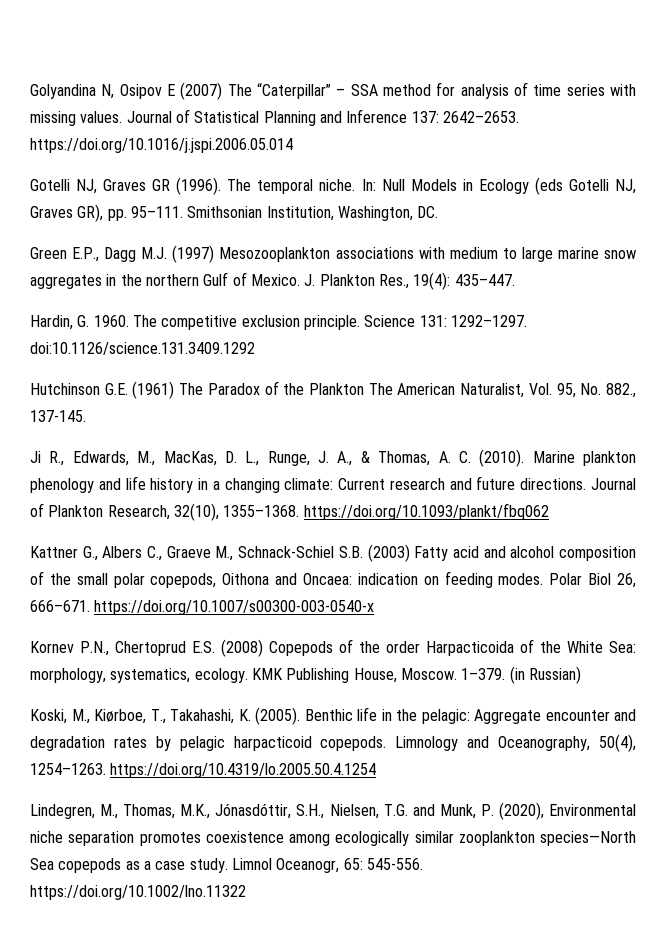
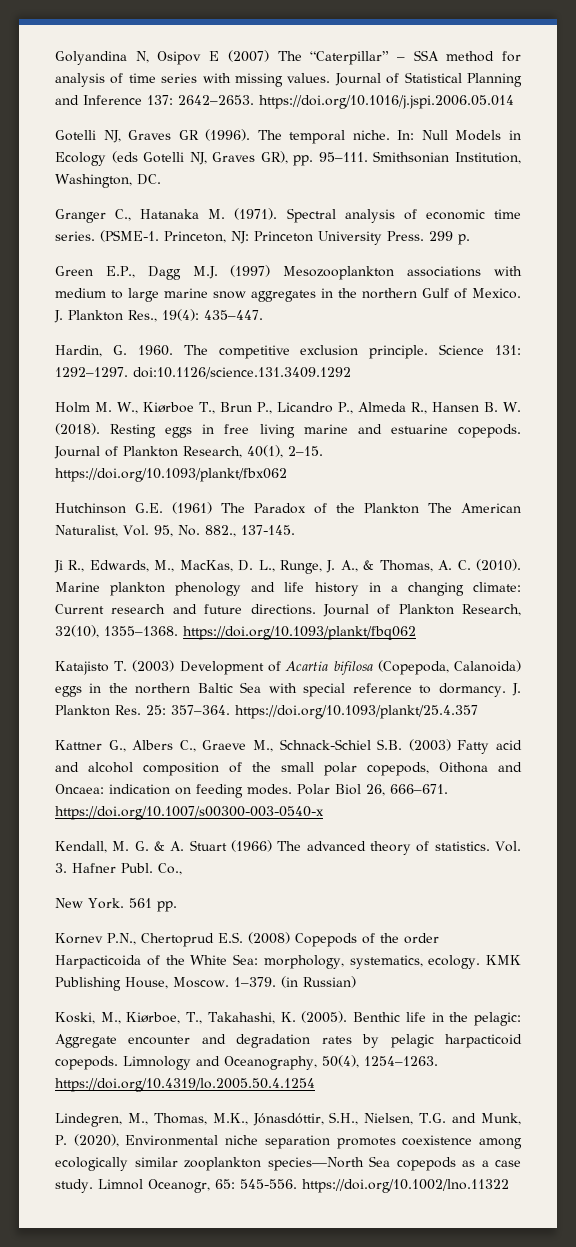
+ Granger C., Hatanaka M. (1971). Spectral analysis of economic time series. (PSME-1. Princeton, NJ: Princeton University Press. 299 p.
+ Holm M. W., Kiørboe T., Brun P., Licandro P., Almeda R., Hansen B. W. (2018). Resting eggs in free living marine and estuarine copepods. Journal of Plankton Research, 40(1), 2–15. https://doi.org/10.1093/plankt/fbx062
+ Katajisto T. (2003) Development of Acartia bifilosa (Copepoda, Calanoida) eggs in the northern Baltic Sea with special reference to dormancy. J. Plankton Res. 25: 357–364. https://doi.org/10.1093/plankt/25.4.357
+ Kendall, M. G. & A. Stuart (1966) The advanced theory of statistics. Vol. 3. Hafner Publ. Co.,
+ New York. 561 pp.

